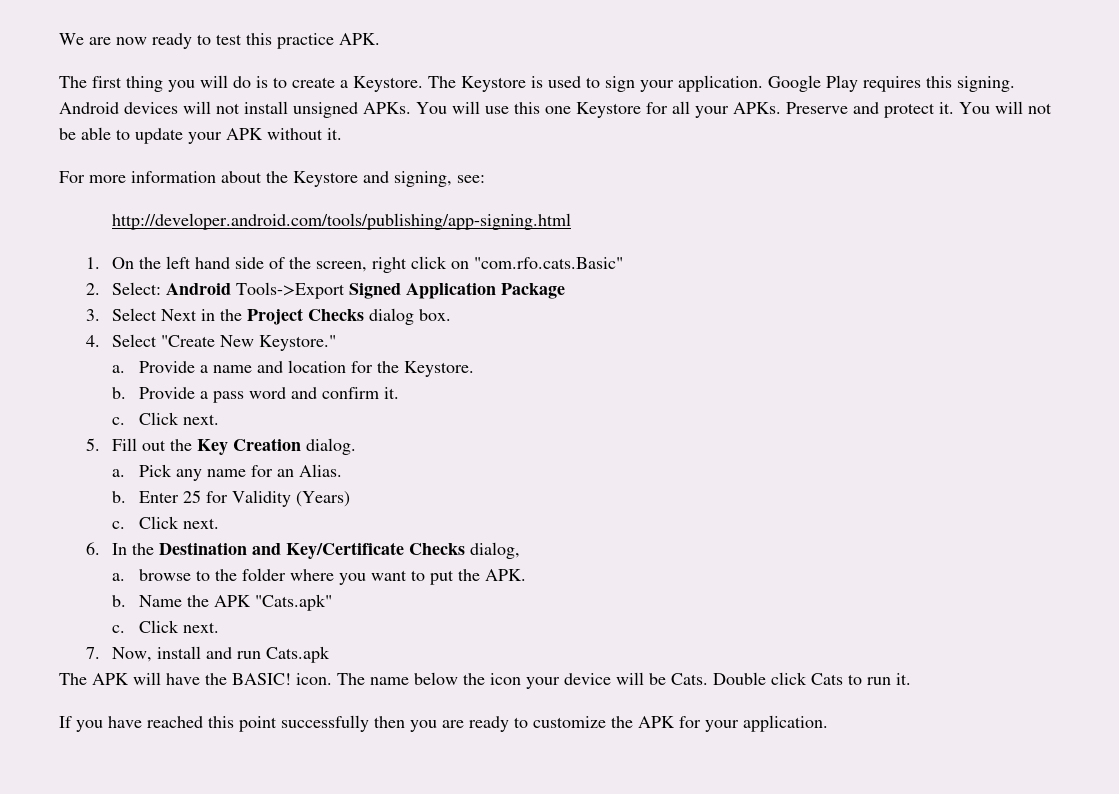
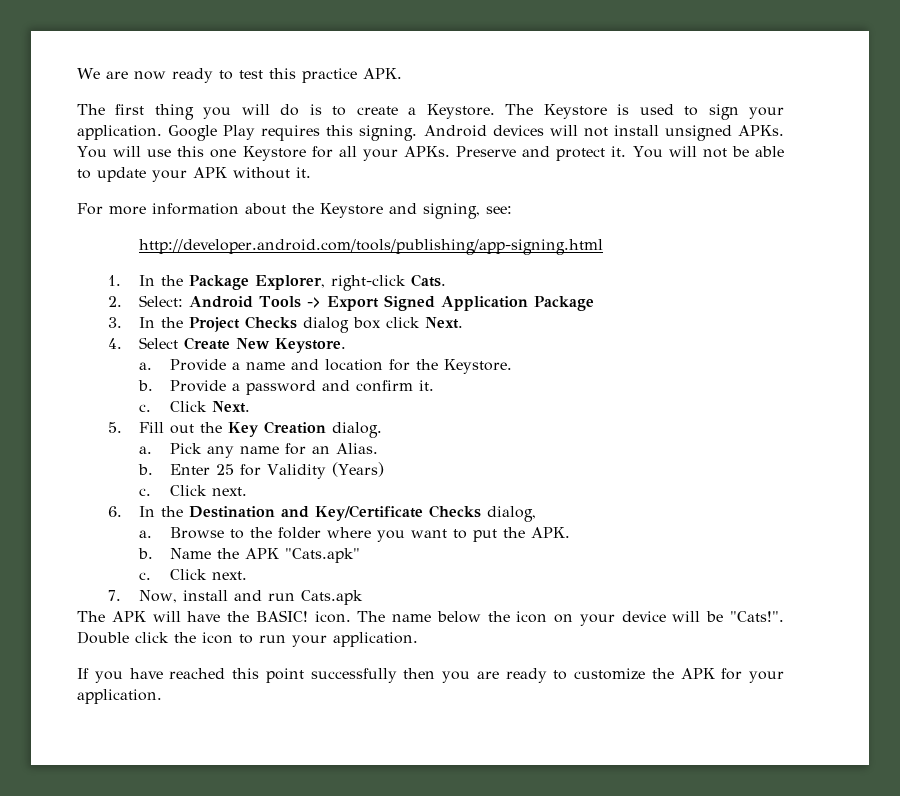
- 1. On the left hand side of the screen, right click on "com.rfo.cats.Basic"
+ 1. In the Package Explorer, right-click Cats.
- 2. Select: Android Tools->Export Signed Application Package
+ 2. Select: Android Tools -> Export Signed Application Package
- 3. Select Next in the Project Checks dialog box.
+ 3. In the Project Checks dialog box click Next.
- 4. Select "Create New Keystore."
+ 4. Select Create New Keystore.
- Provide a pass word and confirm it.
- c. Click next.
+ Provide a password and confirm it.
+ c. Click Next.
- a. browse to the folder where you want to put the APK.
+ a. Browse to the folder where you want to put the APK.
- The name below the icon your device will be Cats.
+ The name below the icon on your device will be "Cats!".
- Double click Cats to run it.
+ Double click the icon to run your application.

